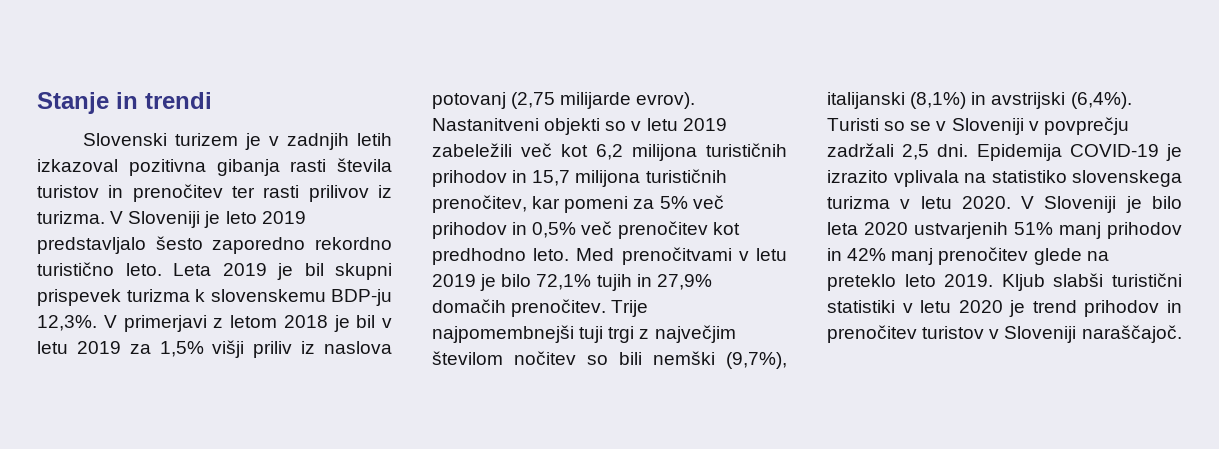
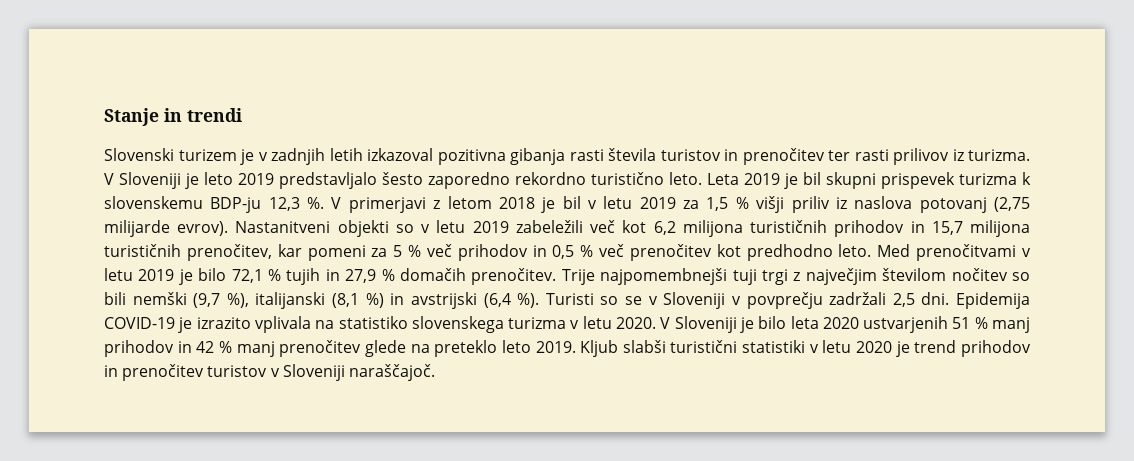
- Leta 2019 je bil skupni prispevek turizma k slovenskemu BDP-ju 12,3%.
+ Leta 2019 je bil skupni prispevek turizma k slovenskemu BDP-ju 12,3 %.
- V primerjavi z letom 2018 je bil v letu 2019 za 1,5% višji priliv iz naslova potovanj (2,75 milijarde evrov).
+ V primerjavi z letom 2018 je bil v letu 2019 za 1,5 % višji priliv iz naslova potovanj (2,75 milijarde evrov).
- Nastanitveni objekti so v letu 2019 zabeležili več kot 6,2 milijona turističnih prihodov in 15,7 milijona turističnih prenočitev, kar pomeni za 5% več prihodov in 0,5% več prenočitev kot predhodno leto.
+ Nastanitveni objekti so v letu 2019 zabeležili več kot 6,2 milijona turističnih prihodov in 15,7 milijona turističnih prenočitev, kar pomeni za 5 % več prihodov in 0,5 % več prenočitev kot predhodno leto.
- Med prenočitvami v letu 2019 je bilo 72,1% tujih in 27,9% domačih prenočitev.
+ Med prenočitvami v letu 2019 je bilo 72,1 % tujih in 27,9 % domačih prenočitev.
- Trije najpomembnejši tuji trgi z največjim številom nočitev so bili nemški (9,7%), italijanski (8,1%) in avstrijski (6,4%).
+ Trije najpomembnejši tuji trgi z največjim številom nočitev so bili nemški (9,7 %), italijanski (8,1 %) in avstrijski (6,4 %).
- V Sloveniji je bilo leta 2020 ustvarjenih 51% manj prihodov in 42% manj prenočitev glede na preteklo leto 2019.
+ V Sloveniji je bilo leta 2020 ustvarjenih 51 % manj prihodov in 42 % manj prenočitev glede na preteklo leto 2019.

